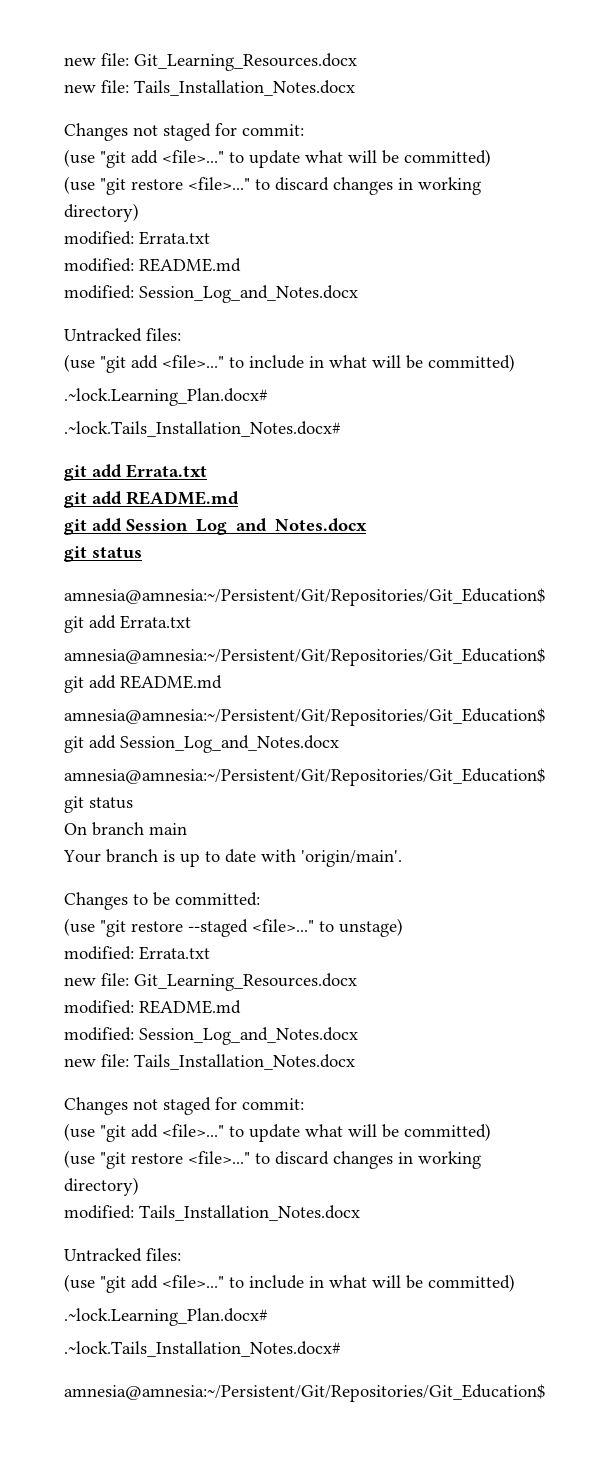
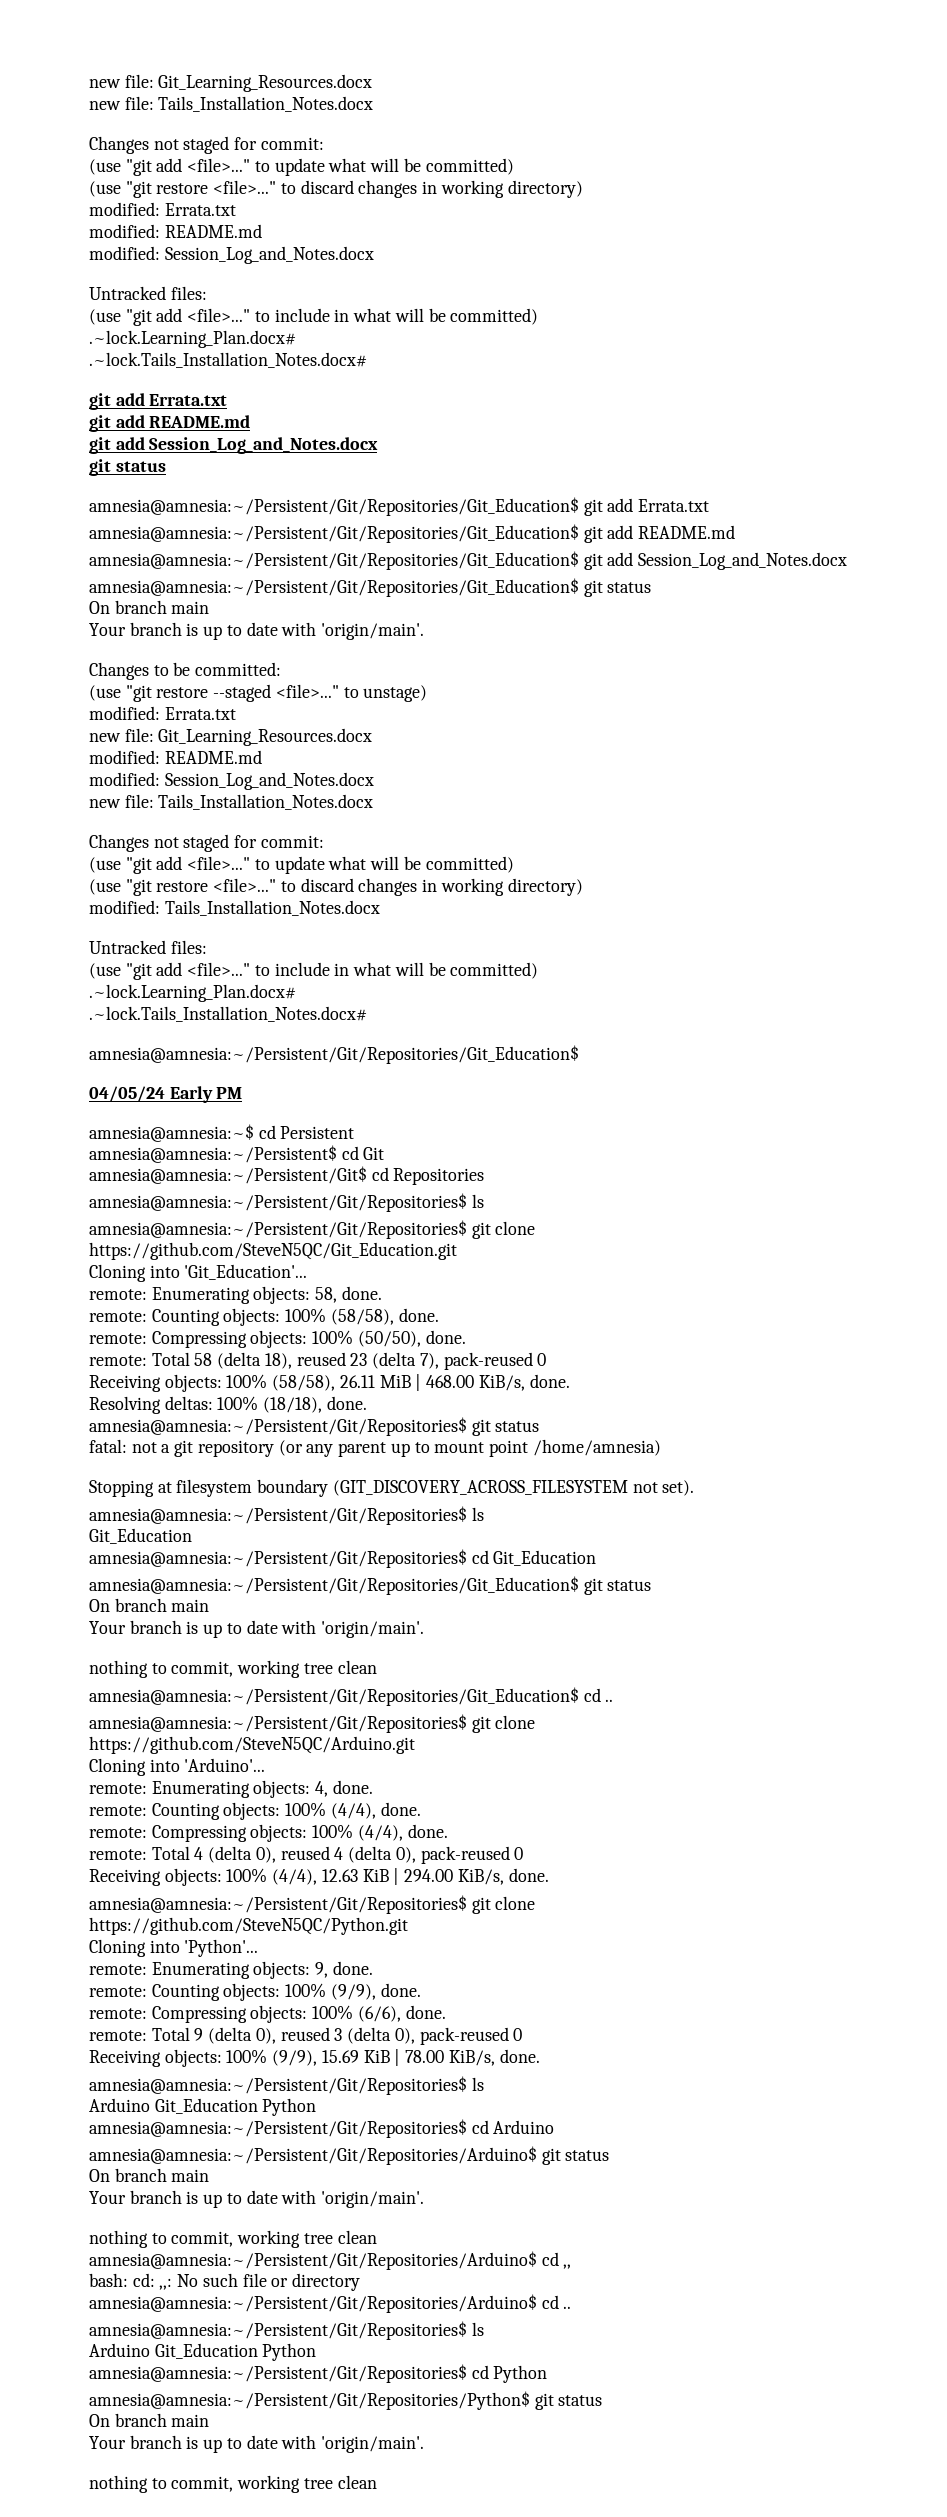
+ 04/05/24 Early PM
+ amnesia@amnesia:~$ cd Persistent
+ amnesia@amnesia:~/Persistent$ cd Git
+ amnesia@amnesia:~/Persistent/Git$ cd Repositories
+ amnesia@amnesia:~/Persistent/Git/Repositories$ ls
+ amnesia@amnesia:~/Persistent/Git/Repositories$ git clone https://github.com/SteveN5QC/Git_Education.git
+ Cloning into 'Git_Education'...
+ remote: Enumerating objects: 58, done.
+ remote: Counting objects: 100% (58/58), done.
+ remote: Compressing objects: 100% (50/50), done.
+ remote: Total 58 (delta 18), reused 23 (delta 7), pack-reused 0
+ Receiving objects: 100% (58/58), 26.11 MiB | 468.00 KiB/s, done.
+ Resolving deltas: 100% (18/18), done.
+ amnesia@amnesia:~/Persistent/Git/Repositories$ git status
+ fatal: not a git repository (or any parent up to mount point /home/amnesia)
+ Stopping at filesystem boundary (GIT_DISCOVERY_ACROSS_FILESYSTEM not set).
+ amnesia@amnesia:~/Persistent/Git/Repositories$ ls
+ Git_Education
+ amnesia@amnesia:~/Persistent/Git/Repositories$ cd Git_Education
+ amnesia@amnesia:~/Persistent/Git/Repositories/Git_Education$ git status
+ On branch main
+ Your branch is up to date with 'origin/main'.
+ nothing to commit, working tree clean
+ amnesia@amnesia:~/Persistent/Git/Repositories/Git_Education$ cd ..
+ amnesia@amnesia:~/Persistent/Git/Repositories$ git clone https://github.com/SteveN5QC/Arduino.git
+ Cloning into 'Arduino'...
+ remote: Enumerating objects: 4, done.
+ remote: Counting objects: 100% (4/4), done.
+ remote: Compressing objects: 100% (4/4), done.
+ remote: Total 4 (delta 0), reused 4 (delta 0), pack-reused 0
+ Receiving objects: 100% (4/4), 12.63 KiB | 294.00 KiB/s, done.
+ amnesia@amnesia:~/Persistent/Git/Repositories$ git clone https://github.com/SteveN5QC/Python.git
+ Cloning into 'Python'...
+ remote: Enumerating objects: 9, done.
+ remote: Counting objects: 100% (9/9), done.
+ remote: Compressing objects: 100% (6/6), done.
+ remote: Total 9 (delta 0), reused 3 (delta 0), pack-reused 0
+ Receiving objects: 100% (9/9), 15.69 KiB | 78.00 KiB/s, done.
+ amnesia@amnesia:~/Persistent/Git/Repositories$ ls
+ Arduino Git_Education Python
+ amnesia@amnesia:~/Persistent/Git/Repositories$ cd Arduino
+ amnesia@amnesia:~/Persistent/Git/Repositories/Arduino$ git status
+ On branch main
+ Your branch is up to date with 'origin/main'.
+ nothing to commit, working tree clean
+ amnesia@amnesia:~/Persistent/Git/Repositories/Arduino$ cd ,,
+ bash: cd: ,,: No such file or directory
+ amnesia@amnesia:~/Persistent/Git/Repositories/Arduino$ cd ..
+ amnesia@amnesia:~/Persistent/Git/Repositories$ ls
+ Arduino Git_Education Python
+ amnesia@amnesia:~/Persistent/Git/Repositories$ cd Python
+ amnesia@amnesia:~/Persistent/Git/Repositories/Python$ git status
+ On branch main
+ Your branch is up to date with 'origin/main'.
+ nothing to commit, working tree clean

